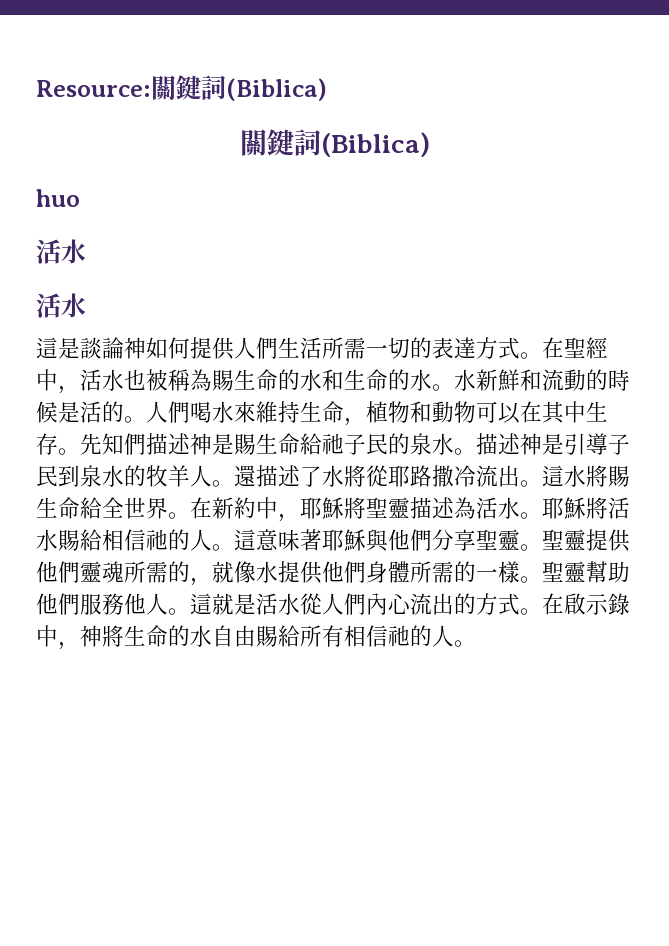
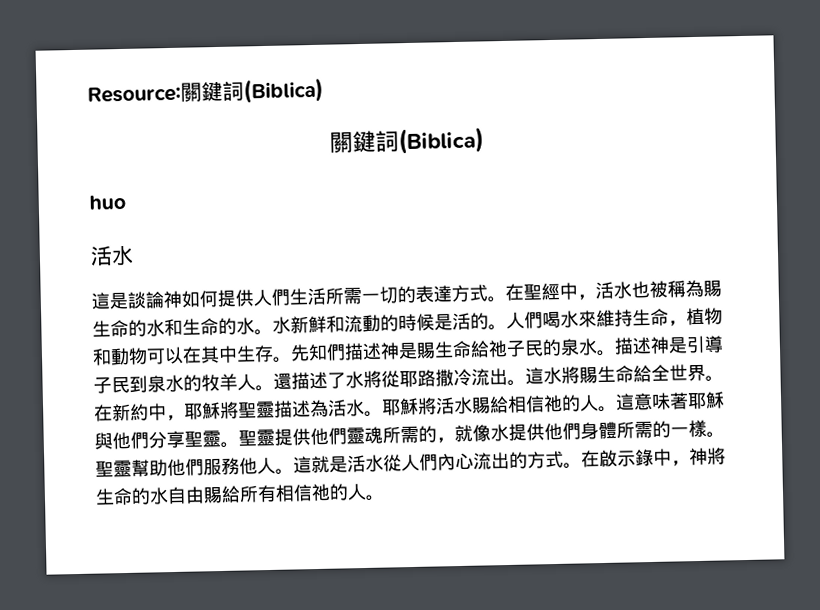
  huo
- 活水

